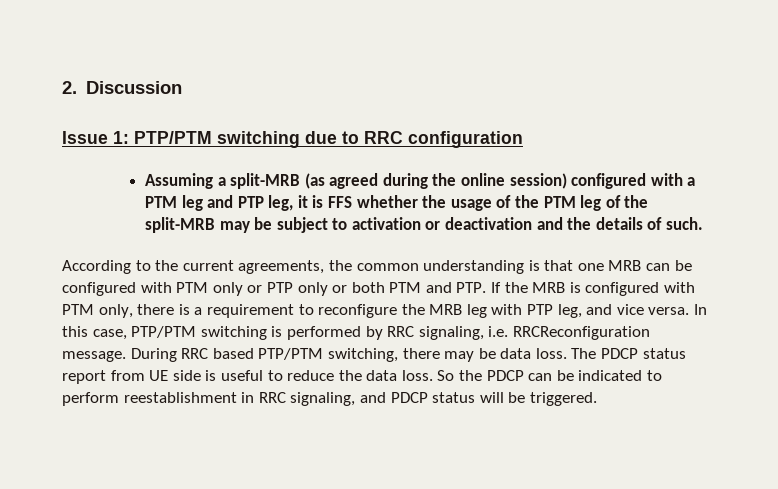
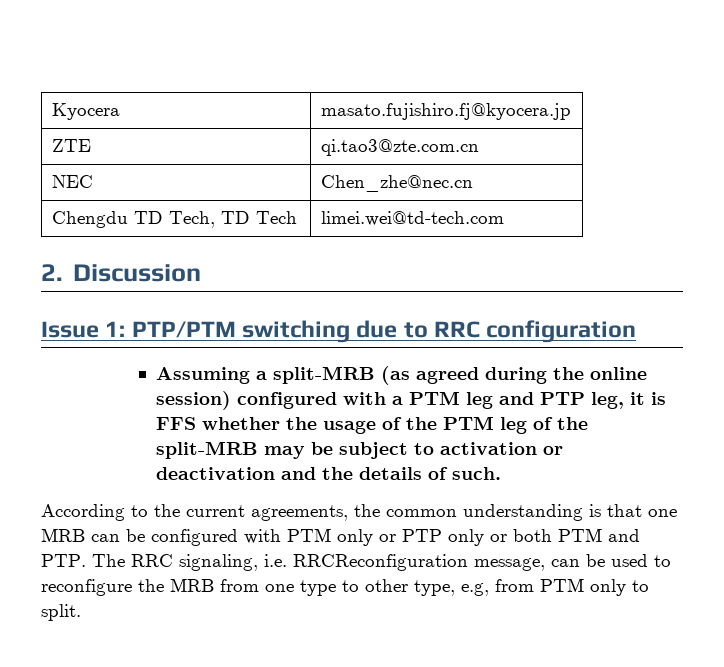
+ Kyocera | masato.fujishiro.fj@kyocera.jp
+ ZTE | qi.tao3@zte.com.cn
+ NEC | Chen_zhe@nec.cn
+ Chengdu TD Tech, TD Tech | limei.wei@td-tech.com
- According to the current agreements, the common understanding is that one MRB can be configured with PTM only or PTP only or both PTM and PTP. If the MRB is configured with PTM only, there is a requirement to reconfigure the MRB leg with PTP leg, and vice versa. In this case, PTP/PTM switching is performed by RRC signaling, i.e. RRCReconfiguration message. During RRC based PTP/PTM switching, there may be data loss. The PDCP status report from UE side is useful to reduce the data loss. So the PDCP can be indicated to perform reestablishment in RRC signaling, and PDCP status will be triggered.
+ According to the current agreements, the common understanding is that one MRB can be configured with PTM only or PTP only or both PTM and PTP. The RRC signaling, i.e. RRCReconfiguration message, can be used to reconfigure the MRB from one type to other type, e.g, from PTM only to split.

